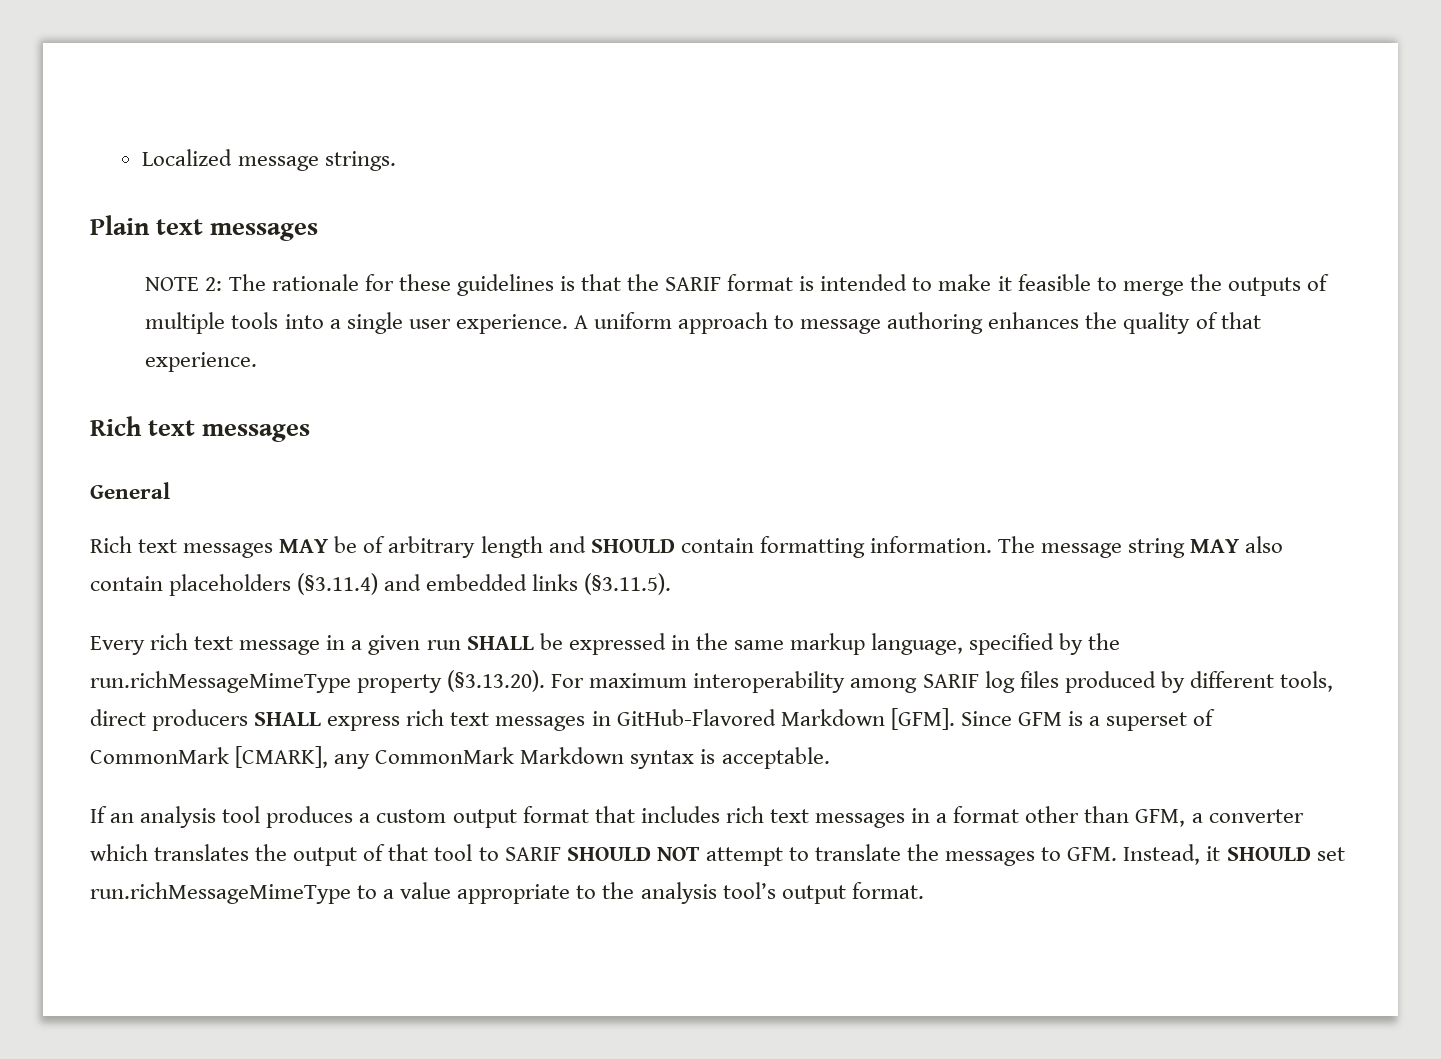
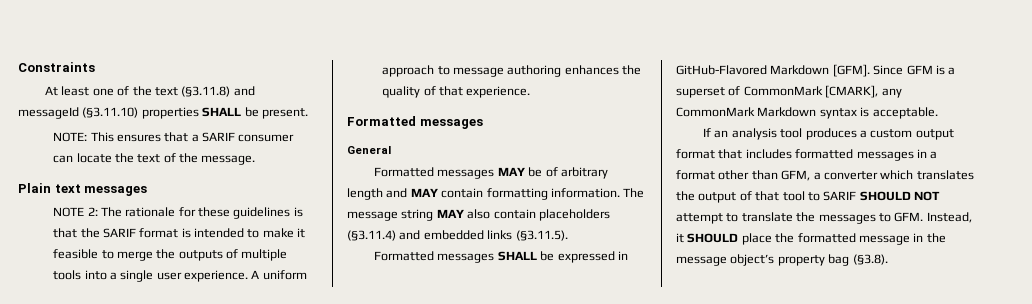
- Localized message strings.
+ Constraints
+ At least one of the text (§3.11.8) and messageId (§3.11.10) properties SHALL be present.
+ NOTE: This ensures that a SARIF consumer can locate the text of the message.
  A uniform approach to message authoring enhances the quality of that experience.
- Rich text messages
+ Formatted messages
- Rich text messages MAY be of arbitrary length and SHOULD contain formatting information.
+ Formatted messages MAY be of arbitrary length and MAY contain formatting information.
- Every rich text message in a given run SHALL be expressed in the same markup language, specified by the run.richMessageMimeType property (§3.13.20). For maximum interoperability among SARIF log files produced by different tools, direct producers SHALL express rich text messages in GitHub-Flavored Markdown [GFM].
+ Formatted messages SHALL be expressed in GitHub-Flavored Markdown [GFM].
- If an analysis tool produces a custom output format that includes rich text messages in a format other than GFM, a converter which translates the output of that tool to SARIF SHOULD NOT attempt to translate the messages to GFM. Instead, it SHOULD set run.richMessageMimeType to a value appropriate to the analysis tool’s output format.
+ If an analysis tool produces a custom output format that includes formatted messages in a format other than GFM, a converter which translates the output of that tool to SARIF SHOULD NOT attempt to translate the messages to GFM. Instead, it SHOULD place the formatted message in the message object’s property bag (§3.8).

